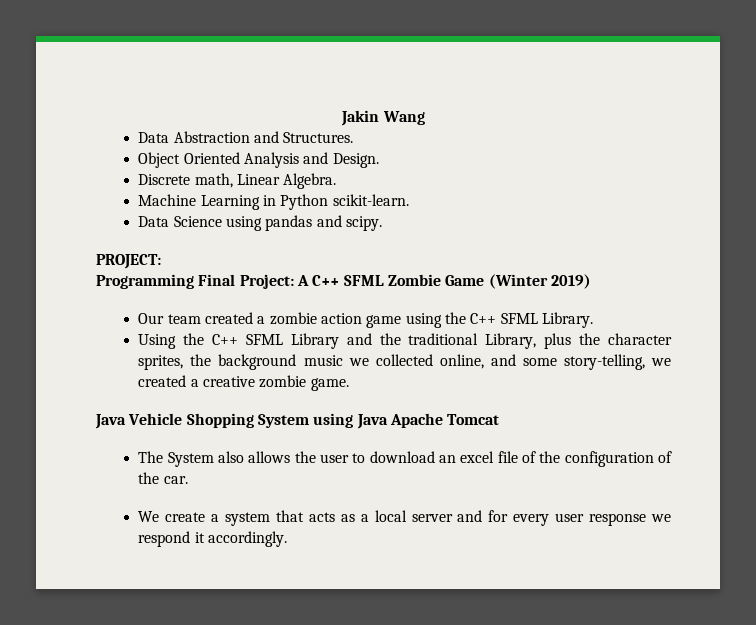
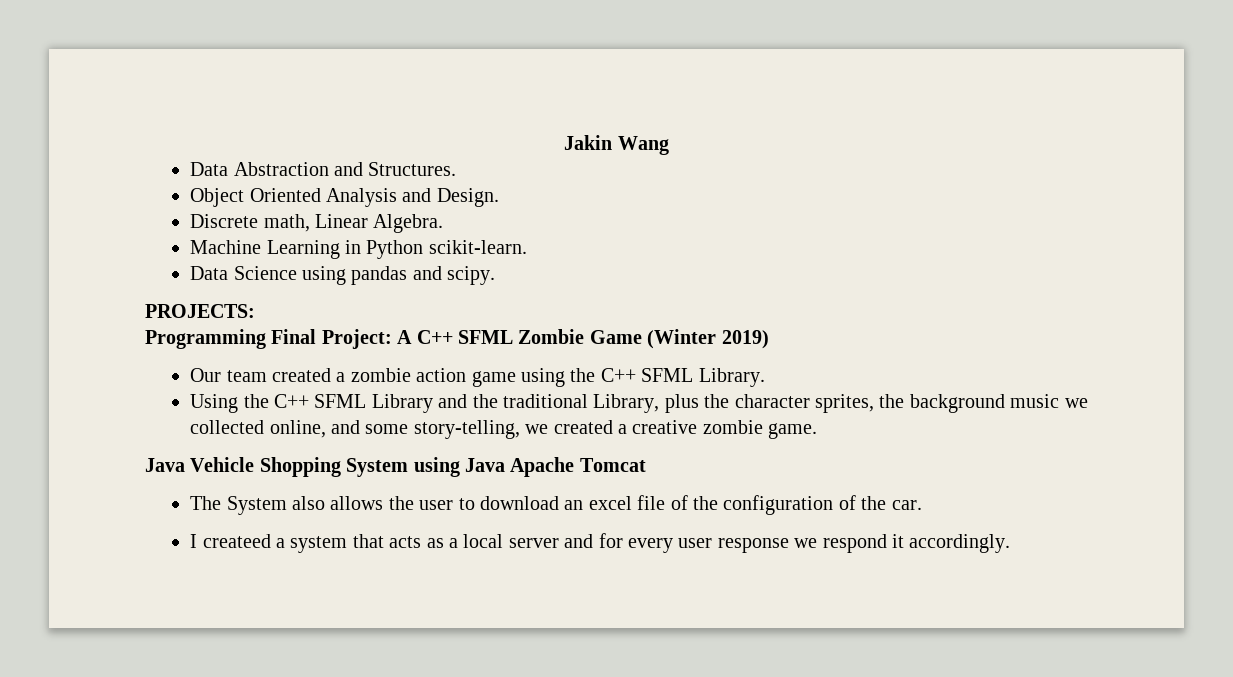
- PROJECT:
+ PROJECTS:
- We create a system that acts as a local server and for every user response we respond it accordingly.
+ I createed a system that acts as a local server and for every user response we respond it accordingly.

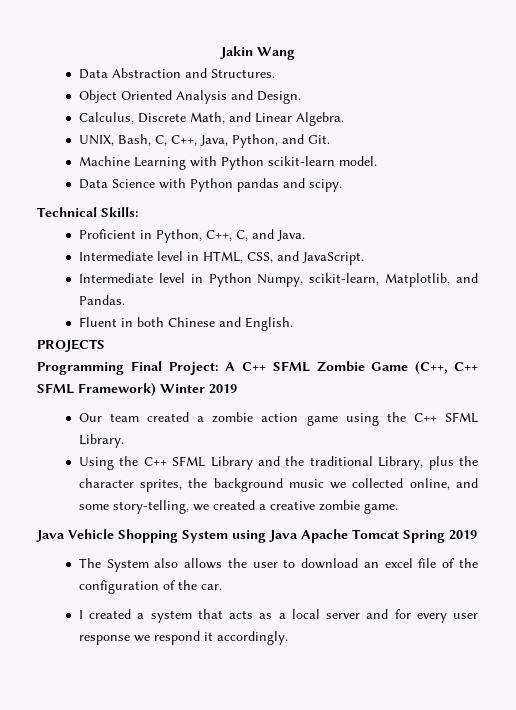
- Discrete math, Linear Algebra.
- Machine Learning in Python scikit-learn.
+ Calculus, Discrete Math, and Linear Algebra.
+ UNIX, Bash, C, C++, Java, Python, and Git.
+ Machine Learning with Python scikit-learn model.
- Data Science using pandas and scipy.
+ Data Science with Python pandas and scipy.
- PROJECTS:
+ Technical Skills:
+ Proficient in Python, C++, C, and Java.
+ Intermediate level in HTML, CSS, and JavaScript.
+ Intermediate level in Python Numpy, scikit-learn, Matplotlib, and Pandas.
+ Fluent in both Chinese and English.
+ PROJECTS
- Programming Final Project: A C++ SFML Zombie Game (Winter 2019)
+ Programming Final Project: A C++ SFML Zombie Game (C++, C++ SFML Framework) Winter 2019
- Java Vehicle Shopping System using Java Apache Tomcat
+ Java Vehicle Shopping System using Java Apache Tomcat Spring 2019
- I createed a system that acts as a local server and for every user response we respond it accordingly.
+ I created a system that acts as a local server and for every user response we respond it accordingly.

